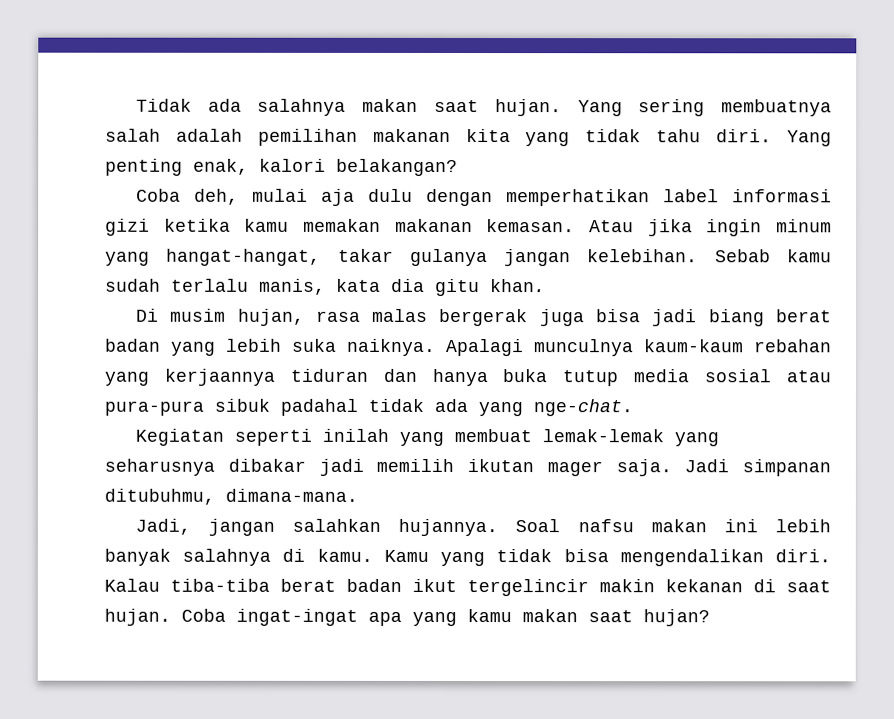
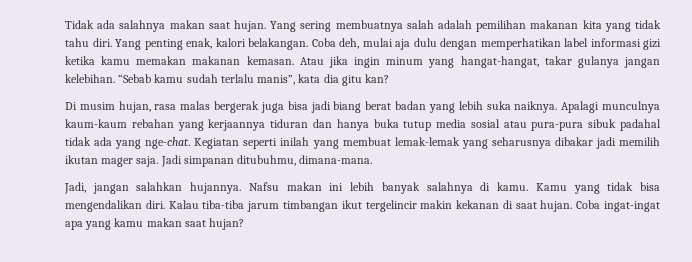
- Yang penting enak, kalori belakangan?
- Coba deh, mulai aja dulu dengan memperhatikan label informasi gizi ketika kamu memakan makanan kemasan.
+ Yang penting enak, kalori belakangan. Coba deh, mulai aja dulu dengan memperhatikan label informasi gizi ketika kamu memakan makanan kemasan.
- Sebab kamu sudah terlalu manis, kata dia gitu khan.
+ “Sebab kamu sudah terlalu manis”, kata dia gitu kan?
- Apalagi munculnya kaum-kaum rebahan yang kerjaannya tiduran dan hanya buka tutup media sosial atau pura-pura sibuk padahal tidak ada yang nge-chat.
- Kegiatan seperti inilah yang membuat lemak-lemak yang seharusnya dibakar jadi memilih ikutan mager saja.
+ Apalagi munculnya kaum-kaum rebahan yang kerjaannya tiduran dan hanya buka tutup media sosial atau pura-pura sibuk padahal tidak ada yang nge-chat. Kegiatan seperti inilah yang membuat lemak-lemak yang seharusnya dibakar jadi memilih ikutan mager saja.
- Soal nafsu makan ini lebih banyak salahnya di kamu.
+ Nafsu makan ini lebih banyak salahnya di kamu.
- Kalau tiba-tiba berat badan ikut tergelincir makin kekanan di saat hujan.
+ Kalau tiba-tiba jarum timbangan ikut tergelincir makin kekanan di saat hujan.

